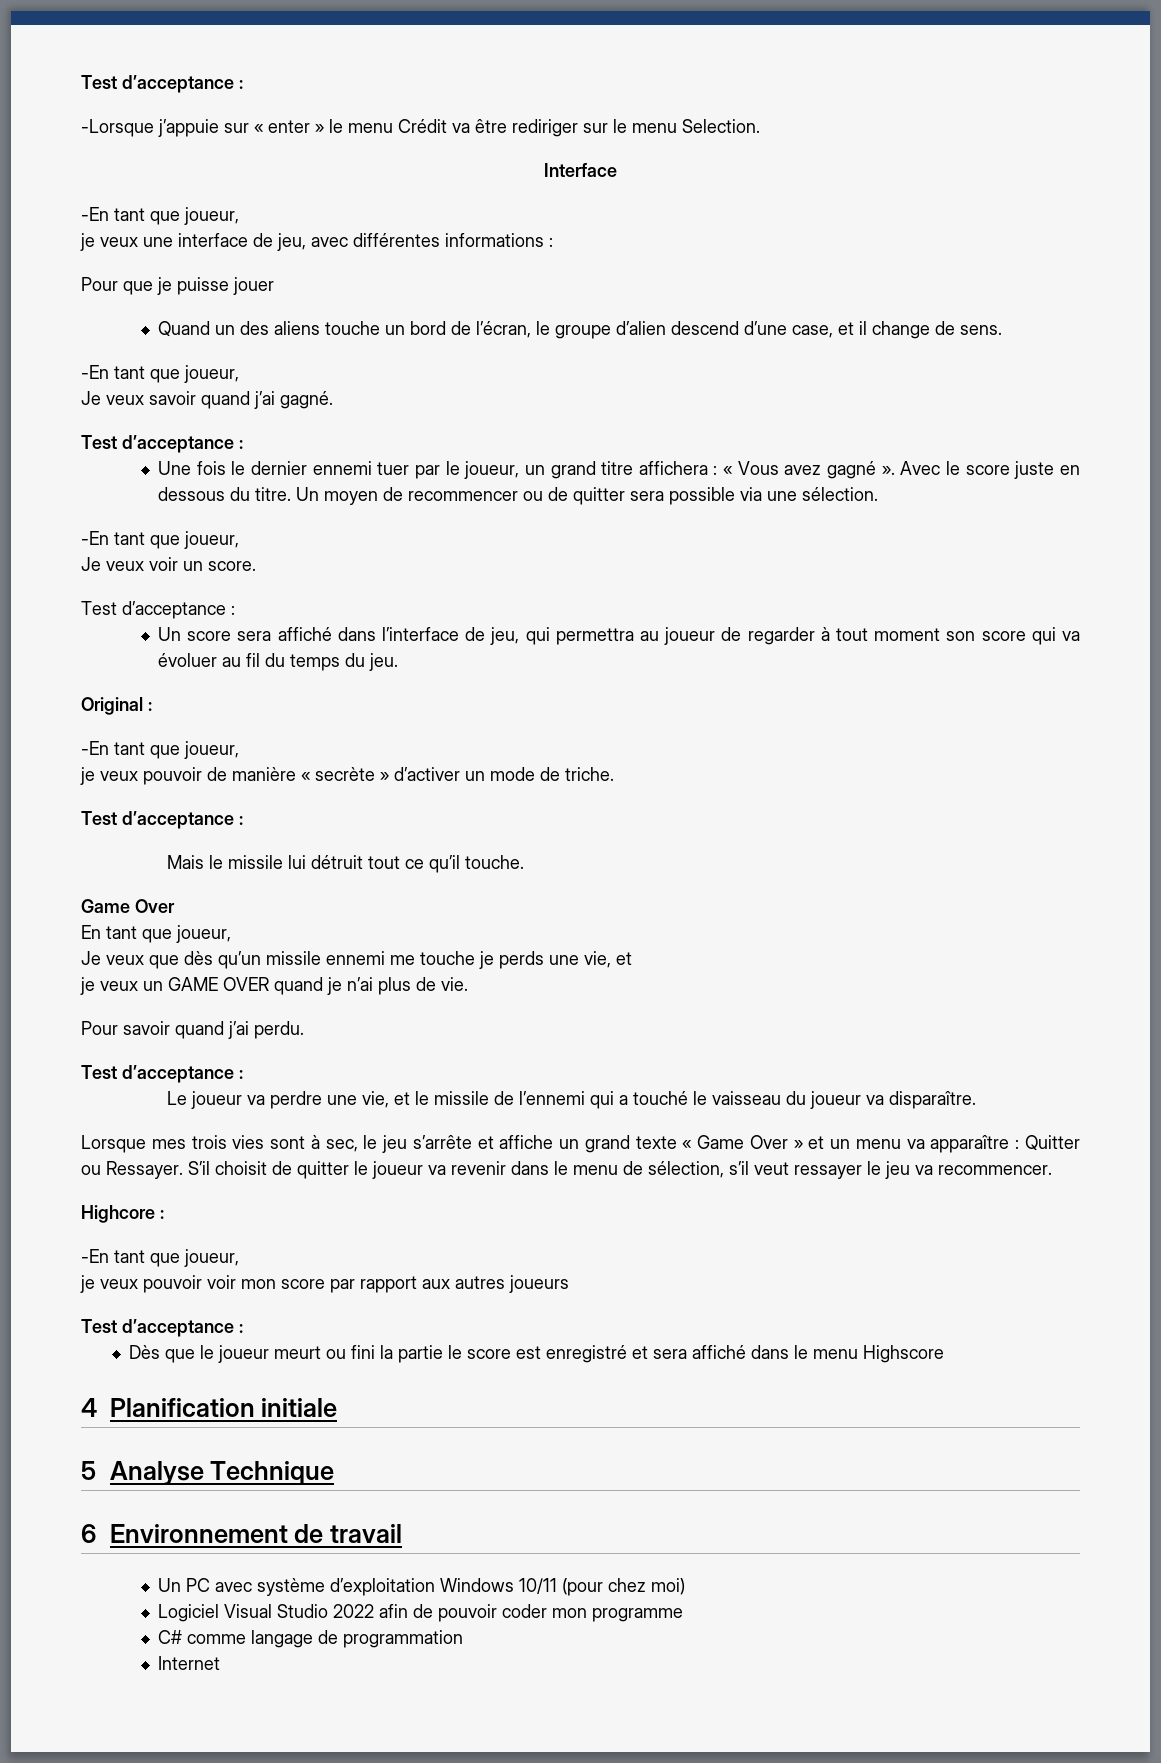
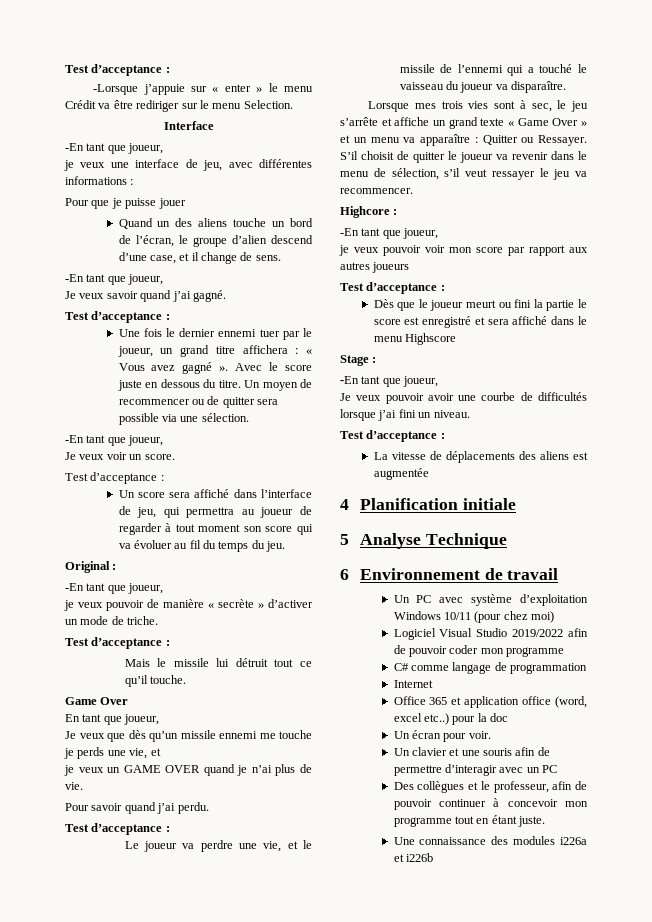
+ Stage :
+ -En tant que joueur,
+ Je veux pouvoir avoir une courbe de difficultés lorsque j’ai fini un niveau.
+ Test d’acceptance :
+ La vitesse de déplacements des aliens est augmentée
- Logiciel Visual Studio 2022 afin de pouvoir coder mon programme
+ Logiciel Visual Studio 2019/2022 afin de pouvoir coder mon programme
+ Office 365 et application office (word, excel etc..) pour la doc
+ Un écran pour voir.
+ Un clavier et une souris afin de permettre d’interagir avec un PC
+ Des collègues et le professeur, afin de pouvoir continuer à concevoir mon programme tout en étant juste.
+ Une connaissance des modules i226a et i226b

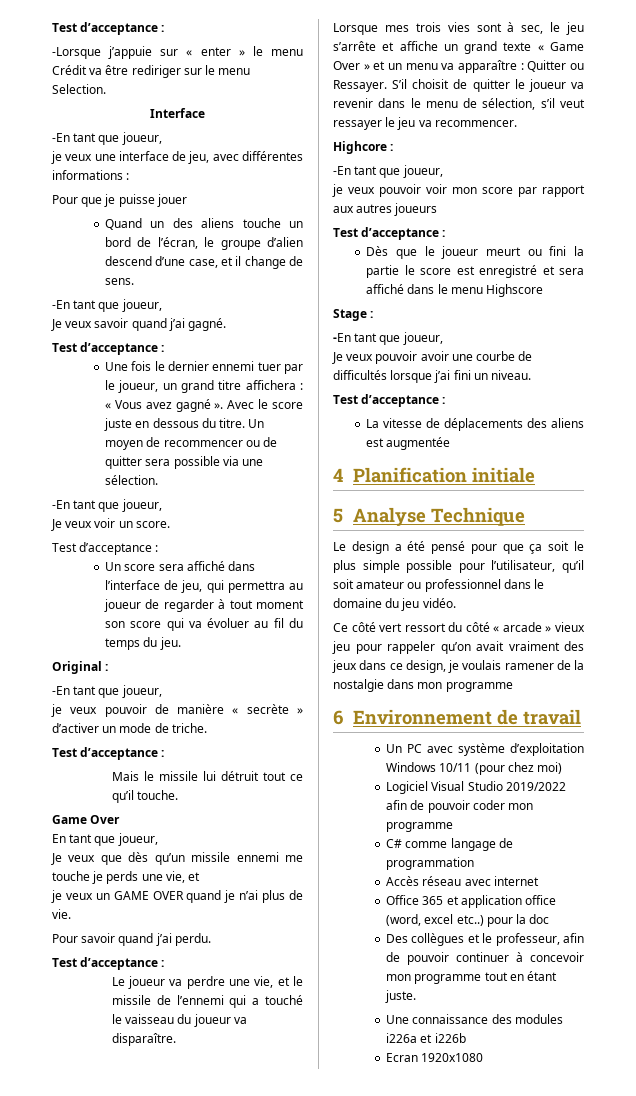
+ Le design a été pensé pour que ça soit le plus simple possible pour l’utilisateur, qu’il soit amateur ou professionnel dans le domaine du jeu vidéo.
+ Ce côté vert ressort du côté « arcade » vieux jeu pour rappeler qu’on avait vraiment des jeux dans ce design, je voulais ramener de la nostalgie dans mon programme
- Internet
+ Accès réseau avec internet
- Un écran pour voir.
- Un clavier et une souris afin de permettre d’interagir avec un PC
+ Ecran 1920x1080

